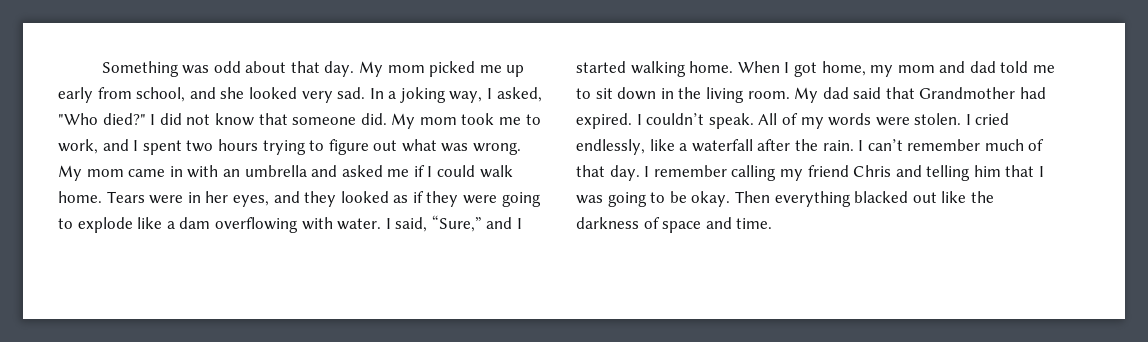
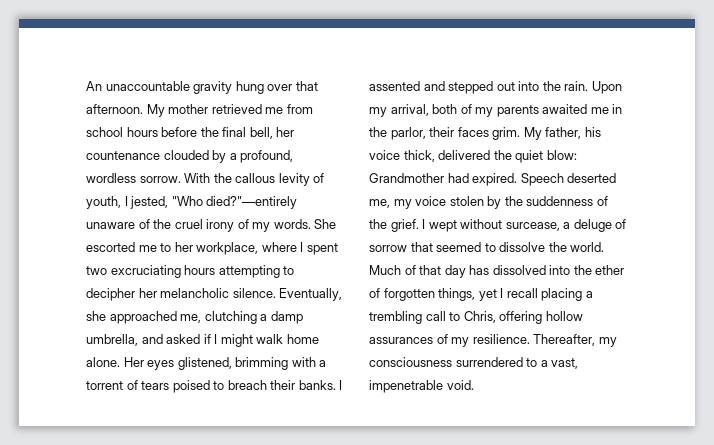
- Something was odd about that day. My mom picked me up early from school, and she looked very sad. In a joking way, I asked, "Who died?" I did not know that someone did. My mom took me to work, and I spent two hours trying to figure out what was wrong. My mom came in with an umbrella and asked me if I could walk home. Tears were in her eyes, and they looked as if they were going to explode like a dam overflowing with water. I said, “Sure,” and I started walking home. When I got home, my mom and dad told me to sit down in the living room. My dad said that Grandmother had expired. I couldn’t speak. All of my words were stolen. I cried endlessly, like a waterfall after the rain. I can’t remember much of that day. I remember calling my friend Chris and telling him that I was going to be okay. Then everything blacked out like the darkness of space and time.
+ An unaccountable gravity hung over that afternoon. My mother retrieved me from school hours before the final bell, her countenance clouded by a profound, wordless sorrow. With the callous levity of youth, I jested, "Who died?"—entirely unaware of the cruel irony of my words. She escorted me to her workplace, where I spent two excruciating hours attempting to decipher her melancholic silence. Eventually, she approached me, clutching a damp umbrella, and asked if I might walk home alone. Her eyes glistened, brimming with a torrent of tears poised to breach their banks. I assented and stepped out into the rain. Upon my arrival, both of my parents awaited me in the parlor, their faces grim. My father, his voice thick, delivered the quiet blow: Grandmother had expired. Speech deserted me, my voice stolen by the suddenness of the grief. I wept without surcease, a deluge of sorrow that seemed to dissolve the world. Much of that day has dissolved into the ether of forgotten things, yet I recall placing a trembling call to Chris, offering hollow assurances of my resilience. Thereafter, my consciousness surrendered to a vast, impenetrable void.

